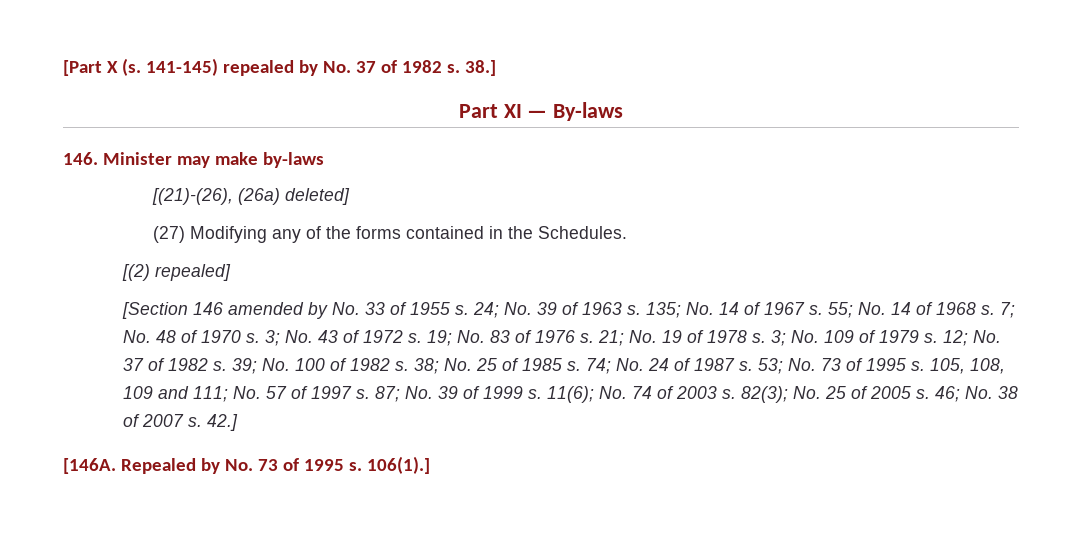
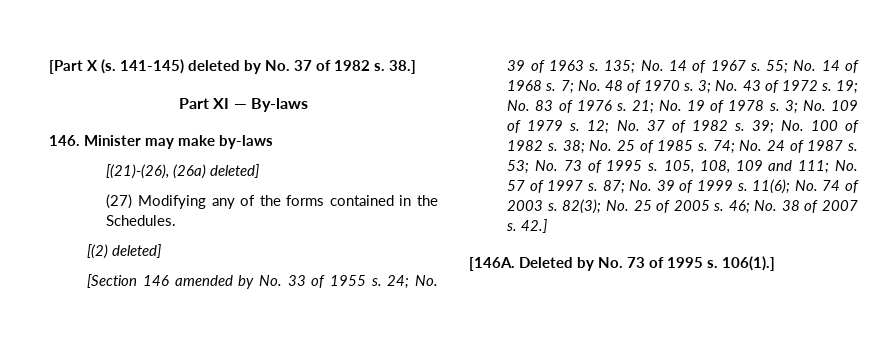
- 141-145) repealed by No. 37 of 1982 s.
+ 141-145) deleted by No. 37 of 1982 s.
- [(2) repealed]
+ [(2) deleted]
- Repealed by No. 73 of 1995 s.
+ Deleted by No. 73 of 1995 s.

